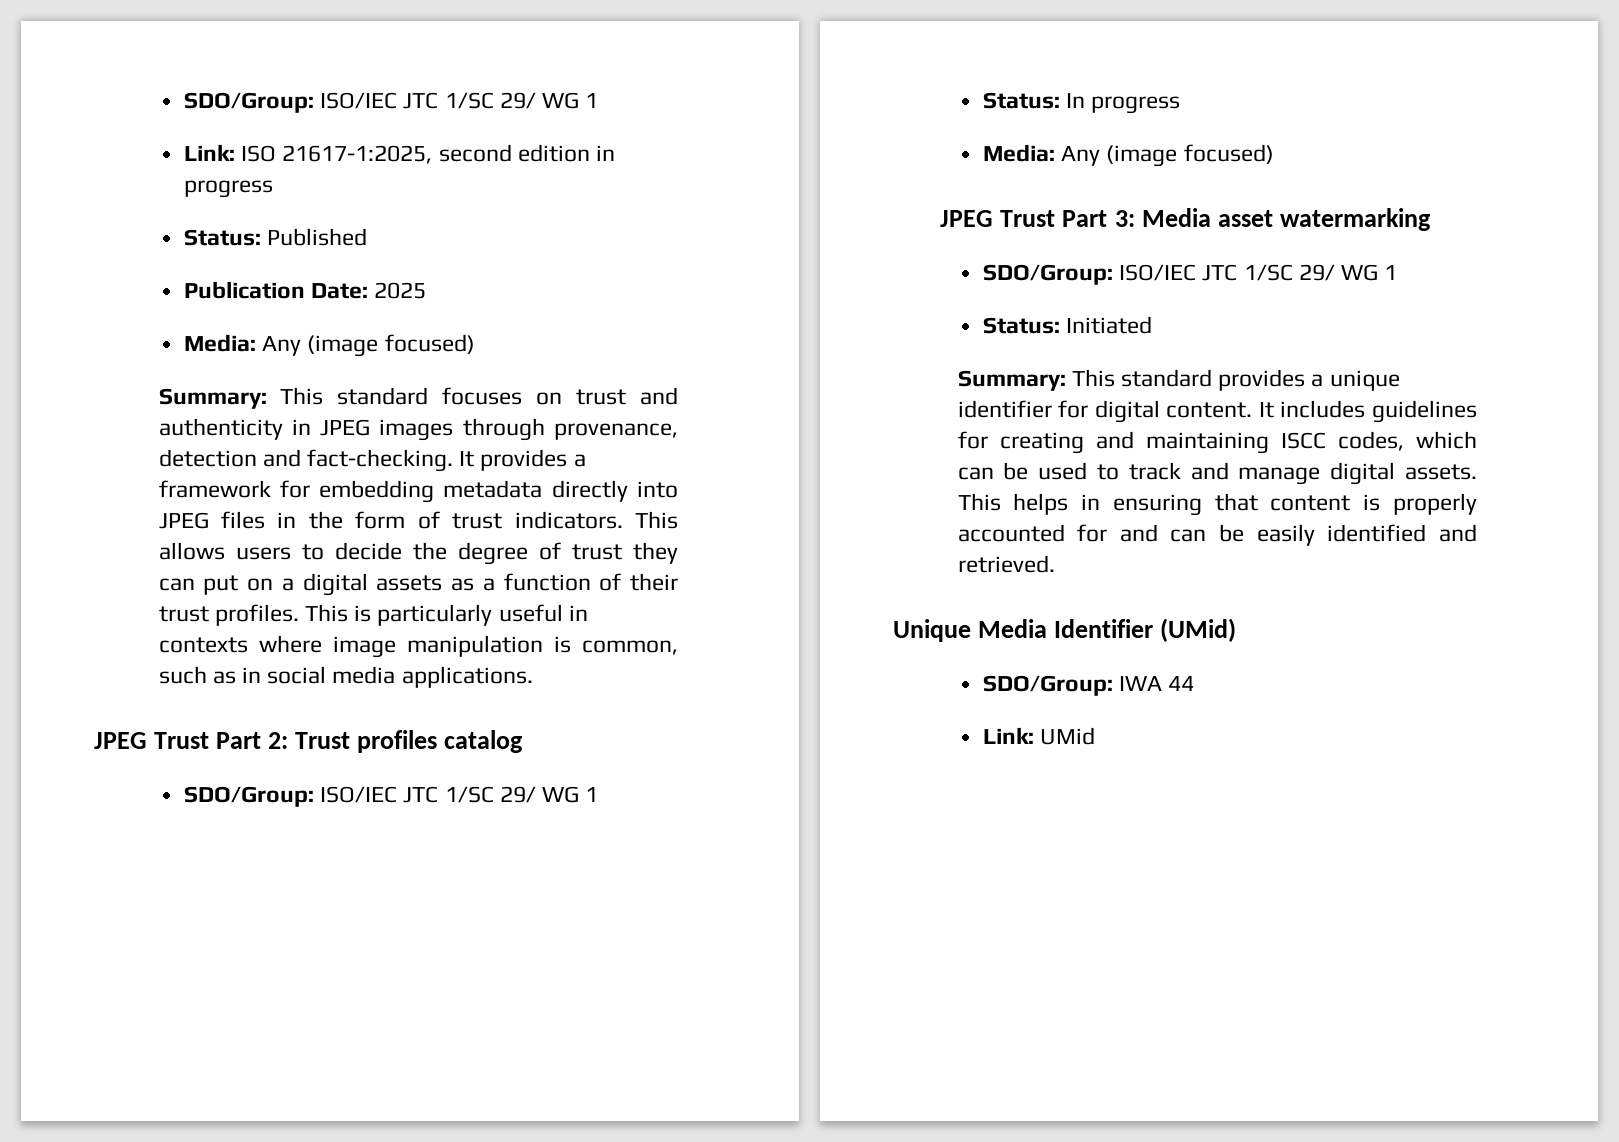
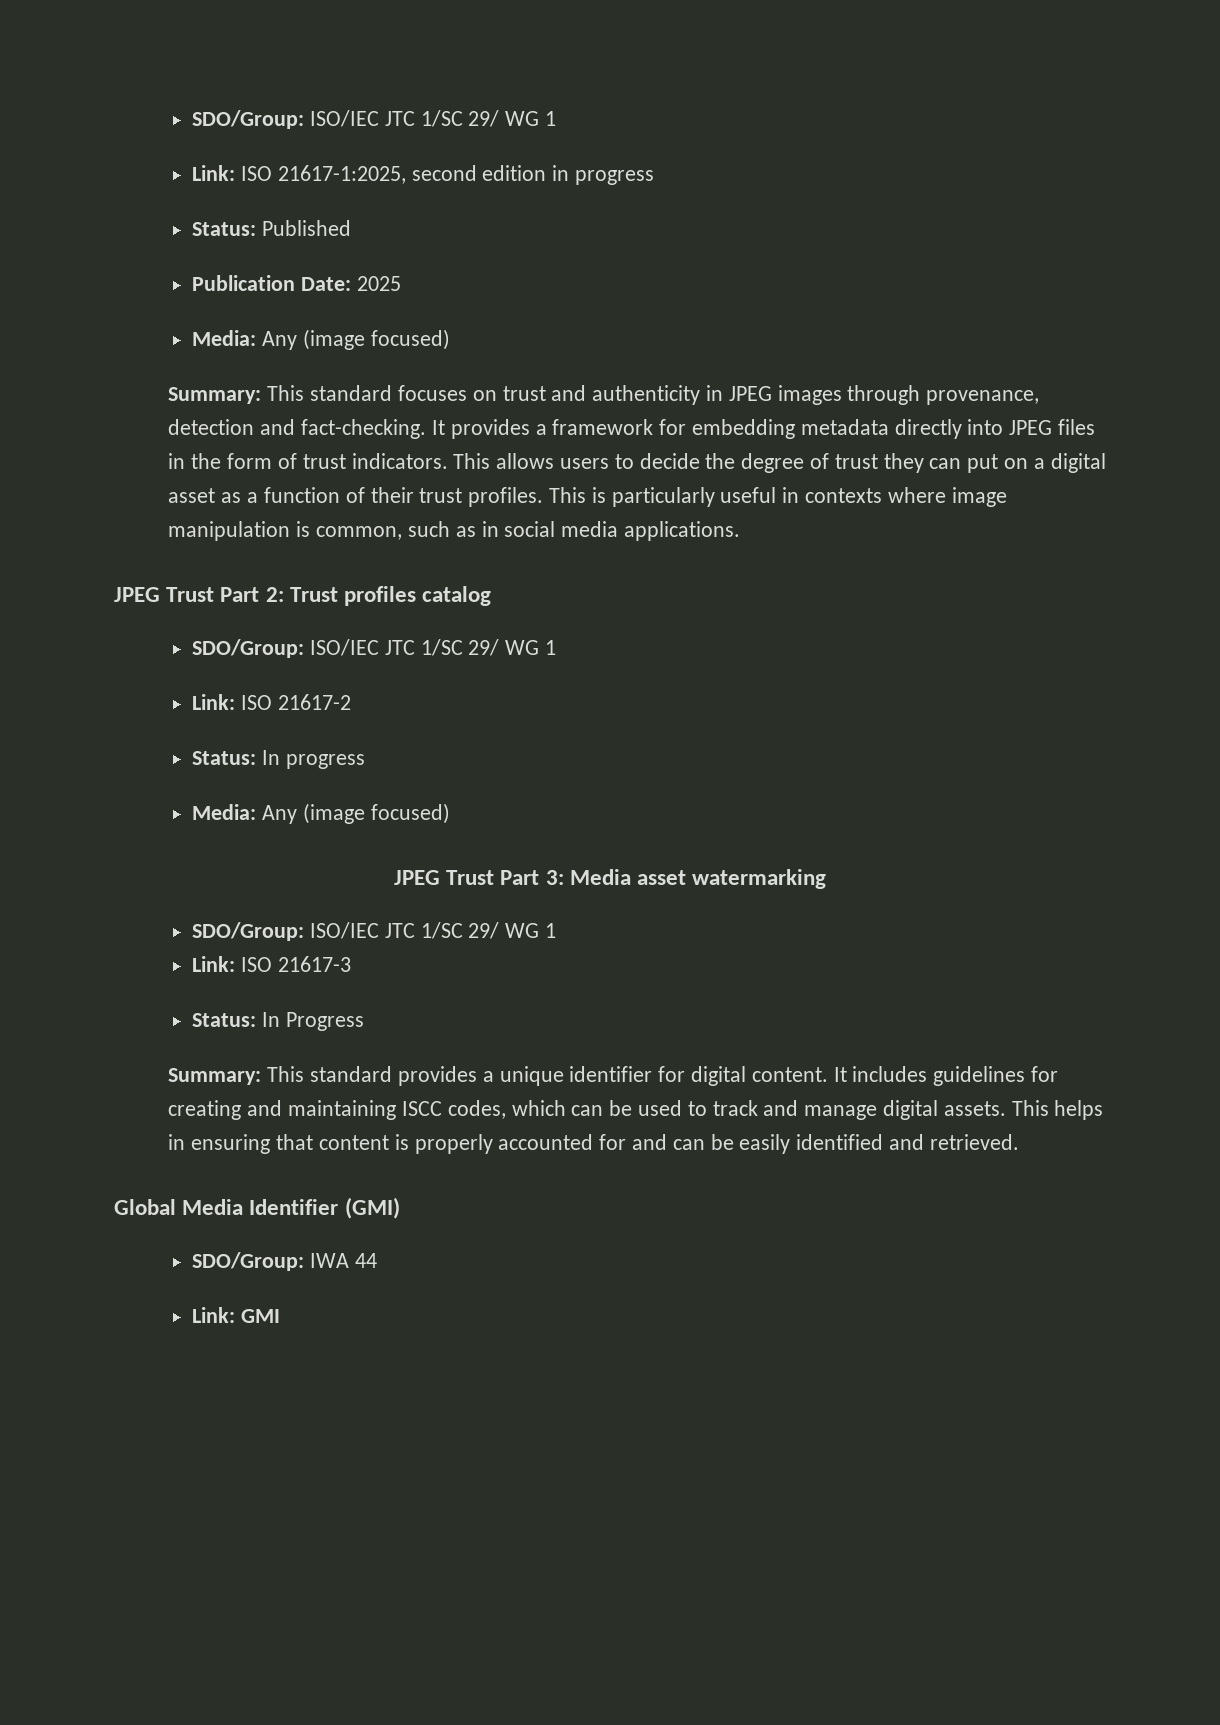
- This allows users to decide the degree of trust they can put on a digital assets as a function of their trust profiles.
+ This allows users to decide the degree of trust they can put on a digital asset as a function of their trust profiles.
+ Link: ISO 21617-2
- Status: Initiated
+ Link: ISO 21617-3
+ Status: In Progress
- Unique Media Identifier (UMid)
+ Global Media Identifier (GMI)
- Link: UMid
+ Link: GMI

